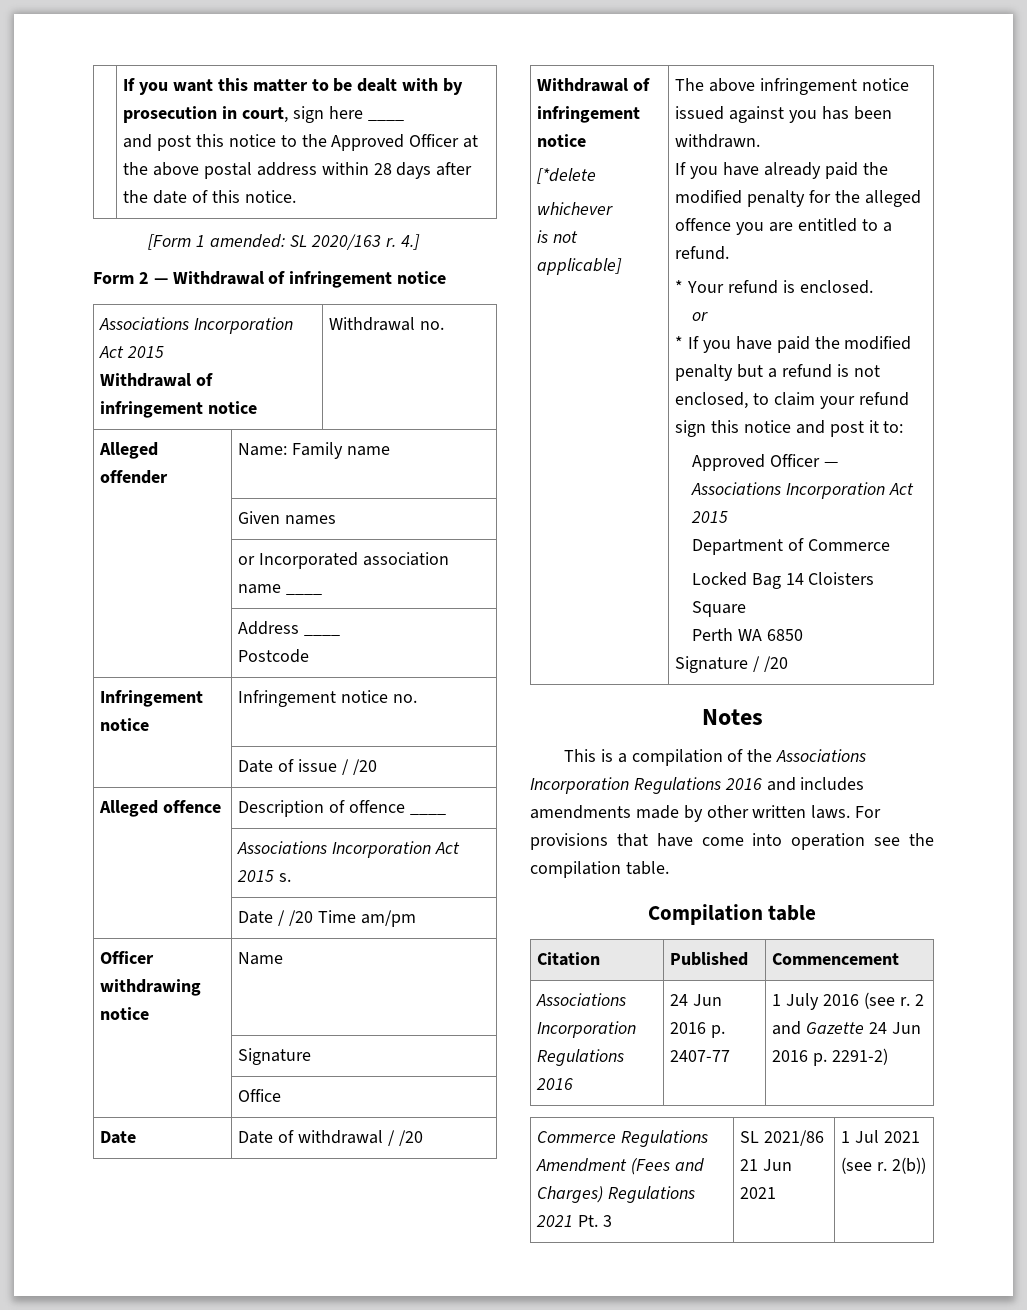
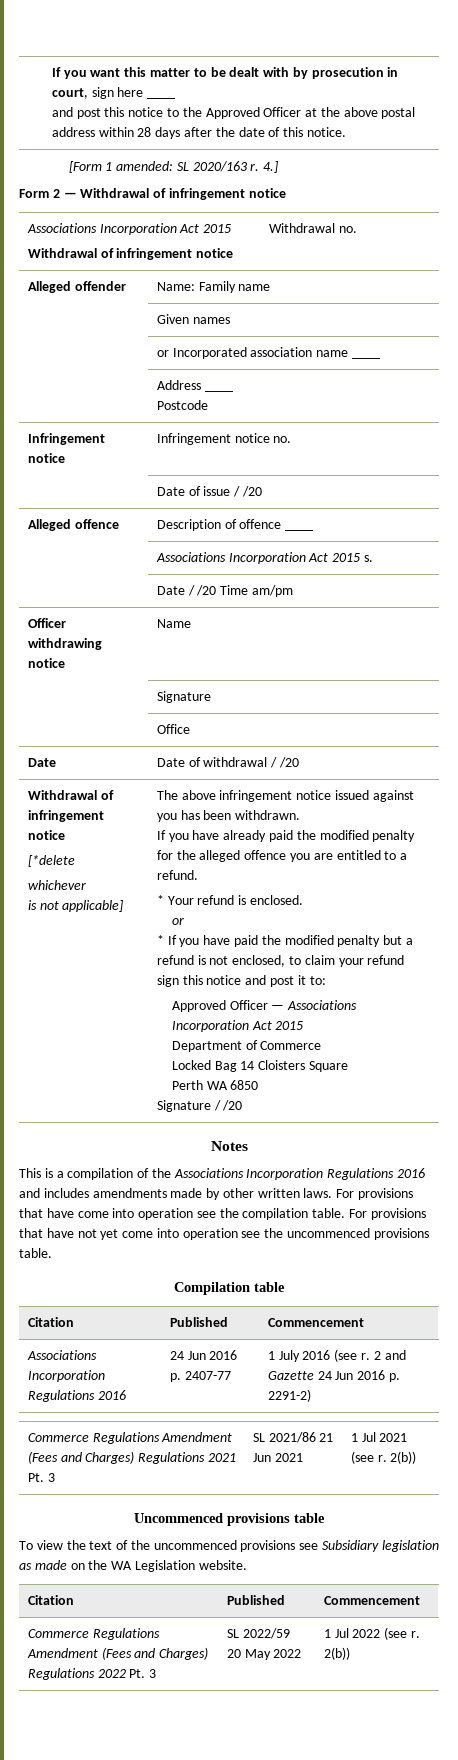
+ For provisions that have not yet come into operation see the uncommenced provisions table.
+ Uncommenced provisions table
+ To view the text of the uncommenced provisions see Subsidiary legislation as made on the WA Legislation website.
+ Citation | Published | Commencement
+ Commerce Regulations Amendment (Fees and Charges) Regulations 2022 Pt. 3 | SL 2022/59 20 May 2022 | 1 Jul 2022 (see r. 2(b))

